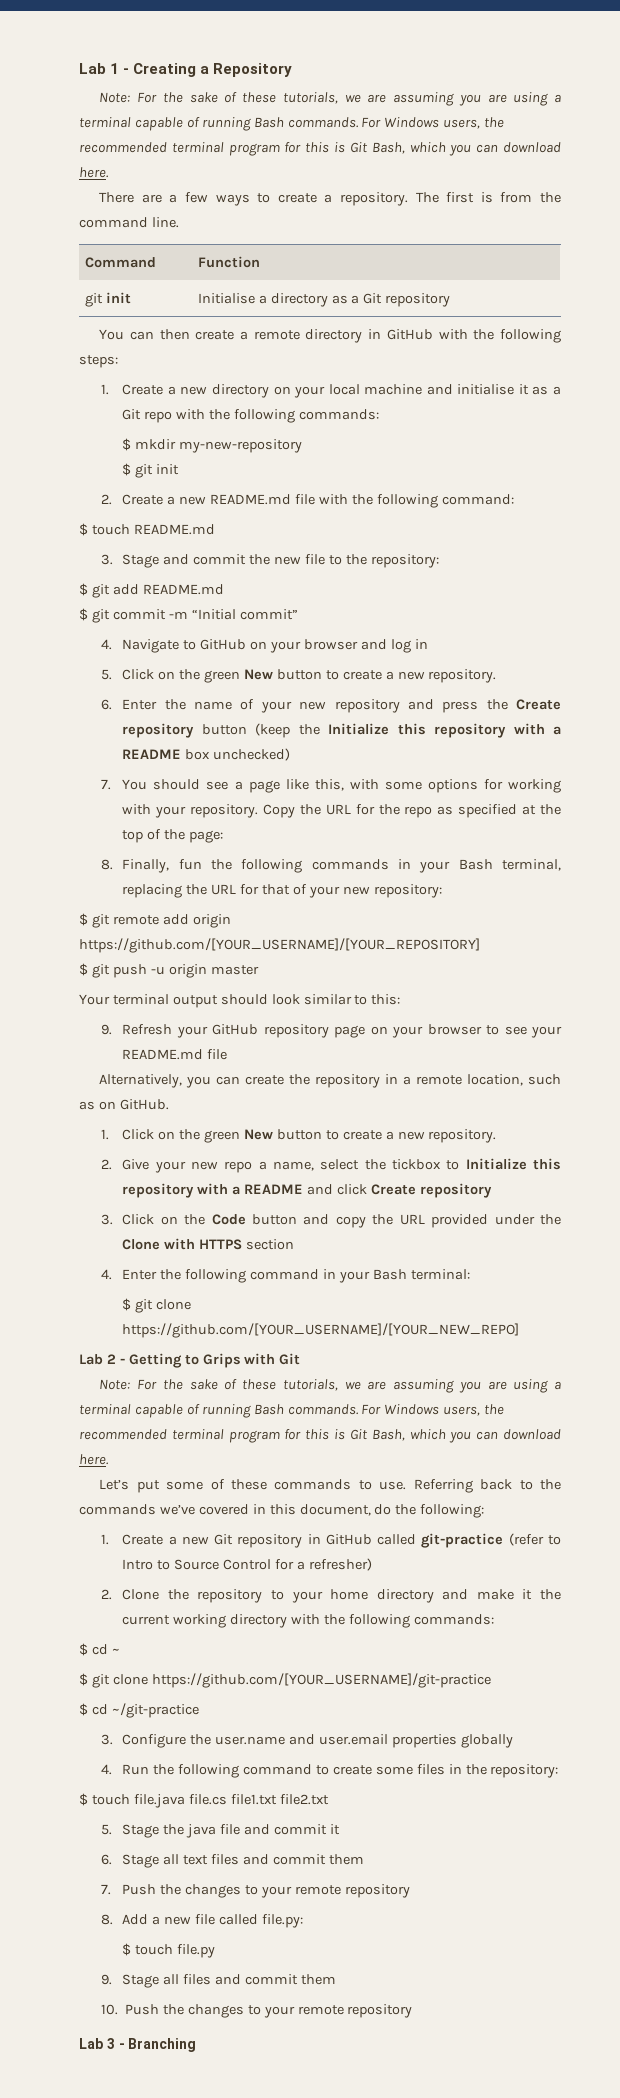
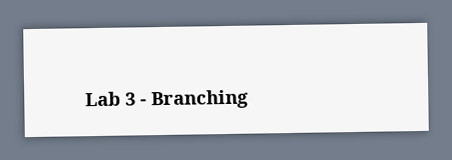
- Lab 1 - Creating a Repository
- Note: For the sake of these tutorials, we are assuming you are using a terminal capable of running Bash commands. For Windows users, the recommended terminal program for this is Git Bash, which you can download here.
- There are a few ways to create a repository. The first is from the command line.
- Command | Function
- git init | Initialise a directory as a Git repository
- You can then create a remote directory in GitHub with the following steps:
- 1. Create a new directory on your local machine and initialise it as a Git repo with the following commands:
- $ mkdir my-new-repository
- $ git init
- 2. Create a new README.md file with the following command:
- $ touch README.md
- 3. Stage and commit the new file to the repository:
- $ git add README.md
- $ git commit -m “Initial commit”
- 4. Navigate to GitHub on your browser and log in
- 5. Click on the green New button to create a new repository.
- 6. Enter the name of your new repository and press the Create repository button (keep the Initialize this repository with a README box unchecked)
- 7. You should see a page like this, with some options for working with your repository. Copy the URL for the repo as specified at the top of the page:
- 8. Finally, fun the following commands in your Bash terminal, replacing the URL for that of your new repository:
- $ git remote add origin https://github.com/[YOUR_USERNAME]/[YOUR_REPOSITORY]
- $ git push -u origin master
- Your terminal output should look similar to this:
- 9. Refresh your GitHub repository page on your browser to see your README.md file
- Alternatively, you can create the repository in a remote location, such as on GitHub.
- 1. Click on the green New button to create a new repository.
- 2. Give your new repo a name, select the tickbox to Initialize this repository with a README and click Create repository
- 3. Click on the Code button and copy the URL provided under the Clone with HTTPS section
- 4. Enter the following command in your Bash terminal:
- $ git clone https://github.com/[YOUR_USERNAME]/[YOUR_NEW_REPO]
- Lab 2 - Getting to Grips with Git
- Note: For the sake of these tutorials, we are assuming you are using a terminal capable of running Bash commands. For Windows users, the recommended terminal program for this is Git Bash, which you can download here.
- Let’s put some of these commands to use. Referring back to the commands we’ve covered in this document, do the following:
- 1. Create a new Git repository in GitHub called git-practice (refer to Intro to Source Control for a refresher)
- 2. Clone the repository to your home directory and make it the current working directory with the following commands:
- $ cd ~
- $ git clone https://github.com/[YOUR_USERNAME]/git-practice
- $ cd ~/git-practice
- 3. Configure the user.name and user.email properties globally
- 4. Run the following command to create some files in the repository:
- $ touch file.java file.cs file1.txt file2.txt
- 5. Stage the java file and commit it
- 6. Stage all text files and commit them
- 7. Push the changes to your remote repository
- 8. Add a new file called file.py:
- $ touch file.py
- 9. Stage all files and commit them
- 10. Push the changes to your remote repository

